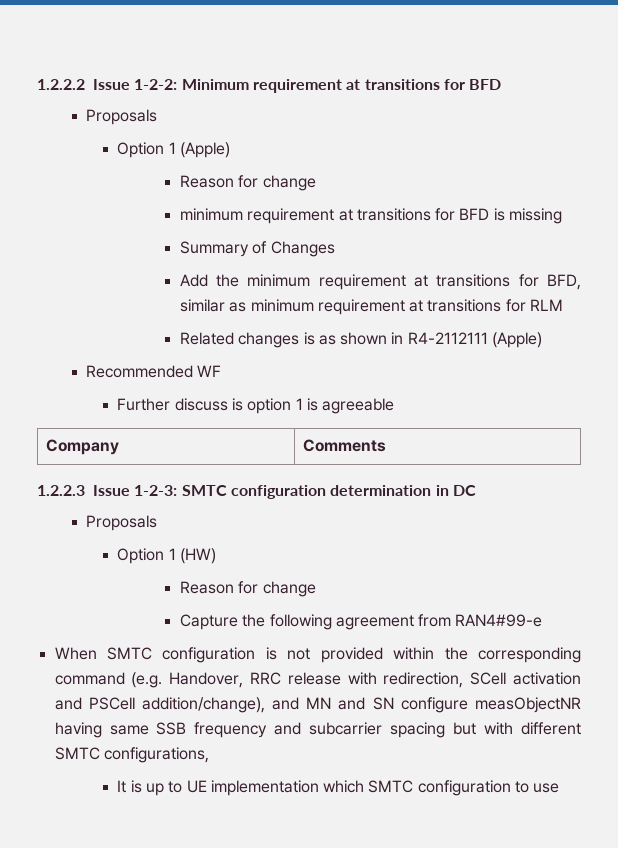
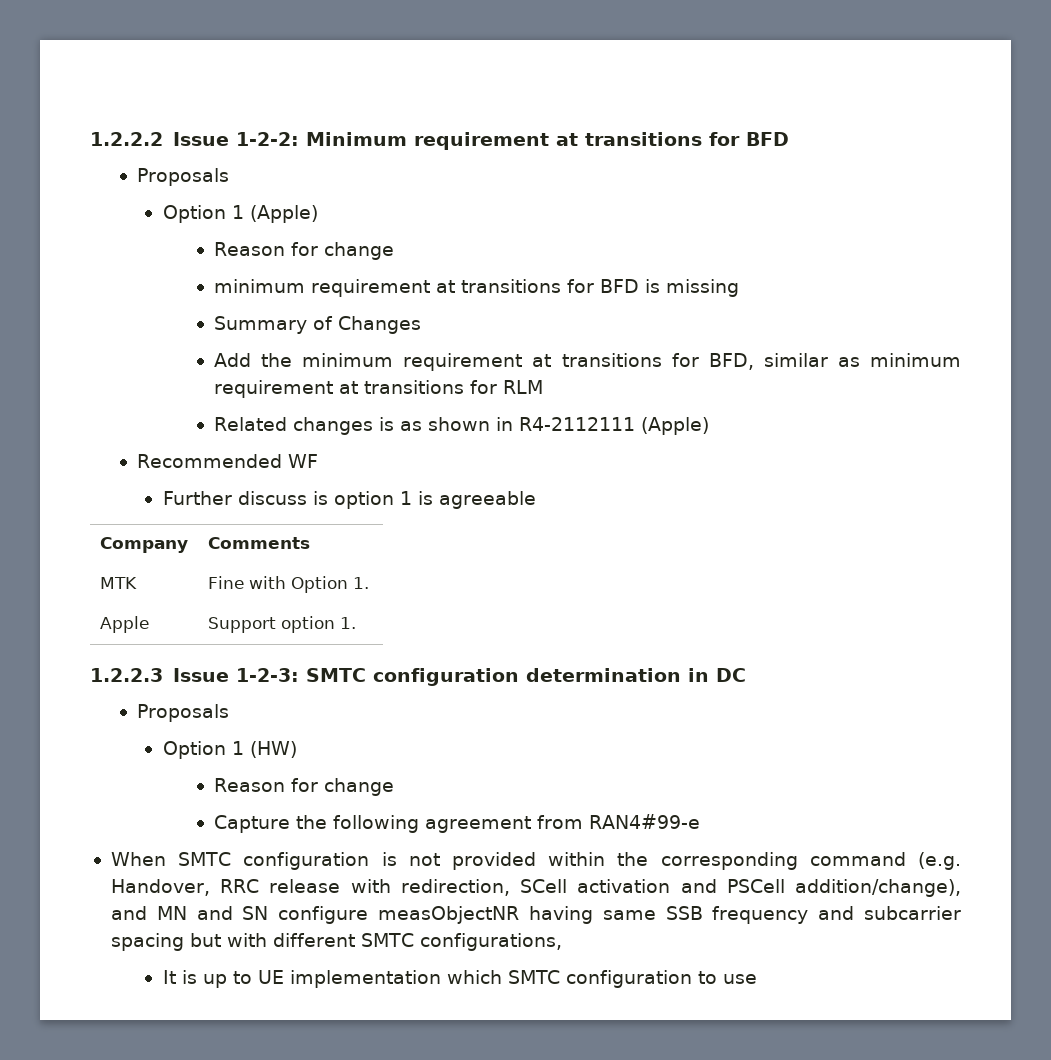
+ MTK | Fine with Option 1.
+ Apple | Support option 1.

